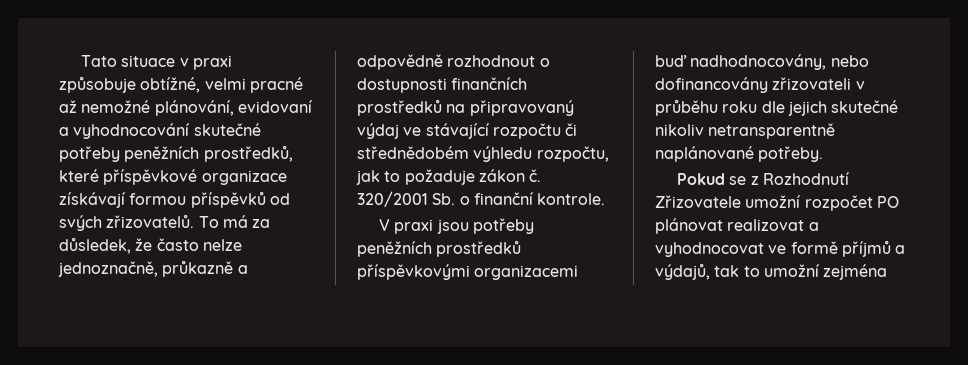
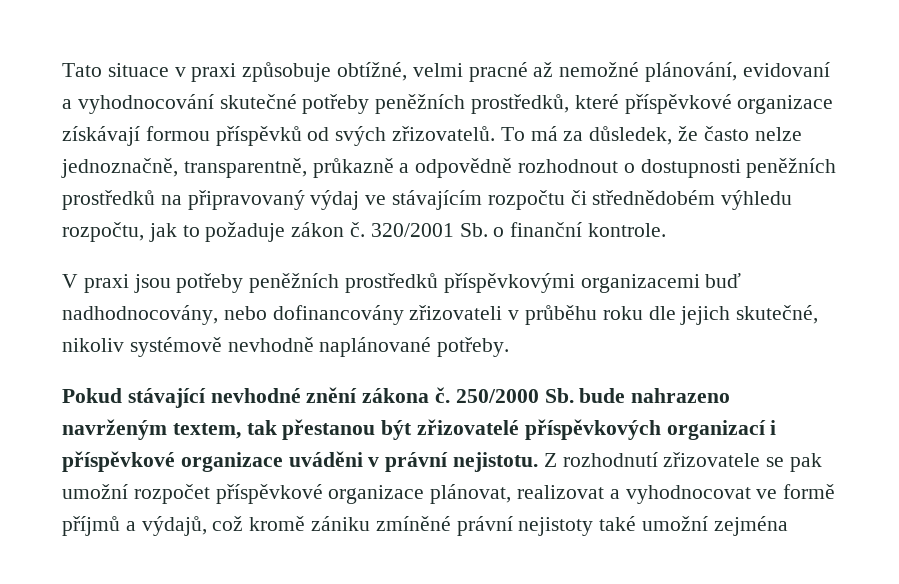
- To má za důsledek, že často nelze jednoznačně, průkazně a odpovědně rozhodnout o dostupnosti finančních prostředků na připravovaný výdaj ve stávající rozpočtu či střednědobém výhledu rozpočtu, jak to požaduje zákon č.
+ To má za důsledek, že často nelze jednoznačně, transparentně, průkazně a odpovědně rozhodnout o dostupnosti peněžních prostředků na připravovaný výdaj ve stávajícím rozpočtu či střednědobém výhledu rozpočtu, jak to požaduje zákon č.
- V praxi jsou potřeby peněžních prostředků příspěvkovými organizacemi buď nadhodnocovány, nebo dofinancovány zřizovateli v průběhu roku dle jejich skutečné nikoliv netransparentně naplánované potřeby.
+ V praxi jsou potřeby peněžních prostředků příspěvkovými organizacemi buď nadhodnocovány, nebo dofinancovány zřizovateli v průběhu roku dle jejich skutečné, nikoliv systémově nevhodně naplánované potřeby.
- Pokud se z Rozhodnutí Zřizovatele umožní rozpočet PO plánovat realizovat a vyhodnocovat ve formě příjmů a výdajů, tak to umožní zejména
+ Pokud stávající nevhodné znění zákona č. 250/2000 Sb. bude nahrazeno navrženým textem, tak přestanou být zřizovatelé příspěvkových organizací i příspěvkové organizace uváděni v právní nejistotu. Z rozhodnutí zřizovatele se pak umožní rozpočet příspěvkové organizace plánovat, realizovat a vyhodnocovat ve formě příjmů a výdajů, což kromě zániku zmíněné právní nejistoty také umožní zejména

